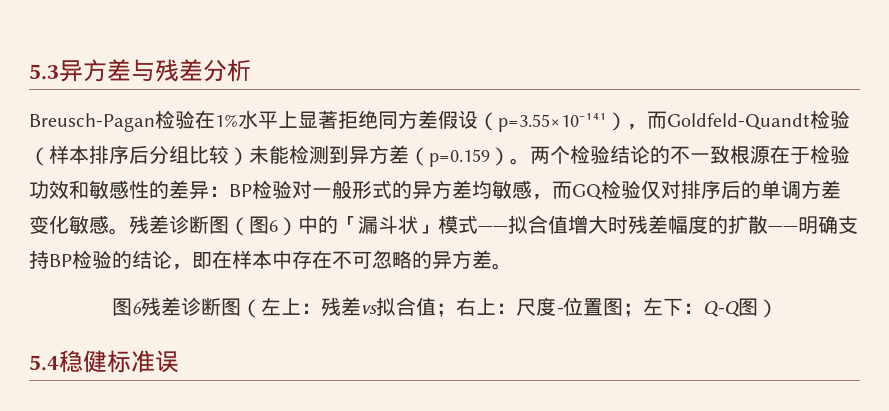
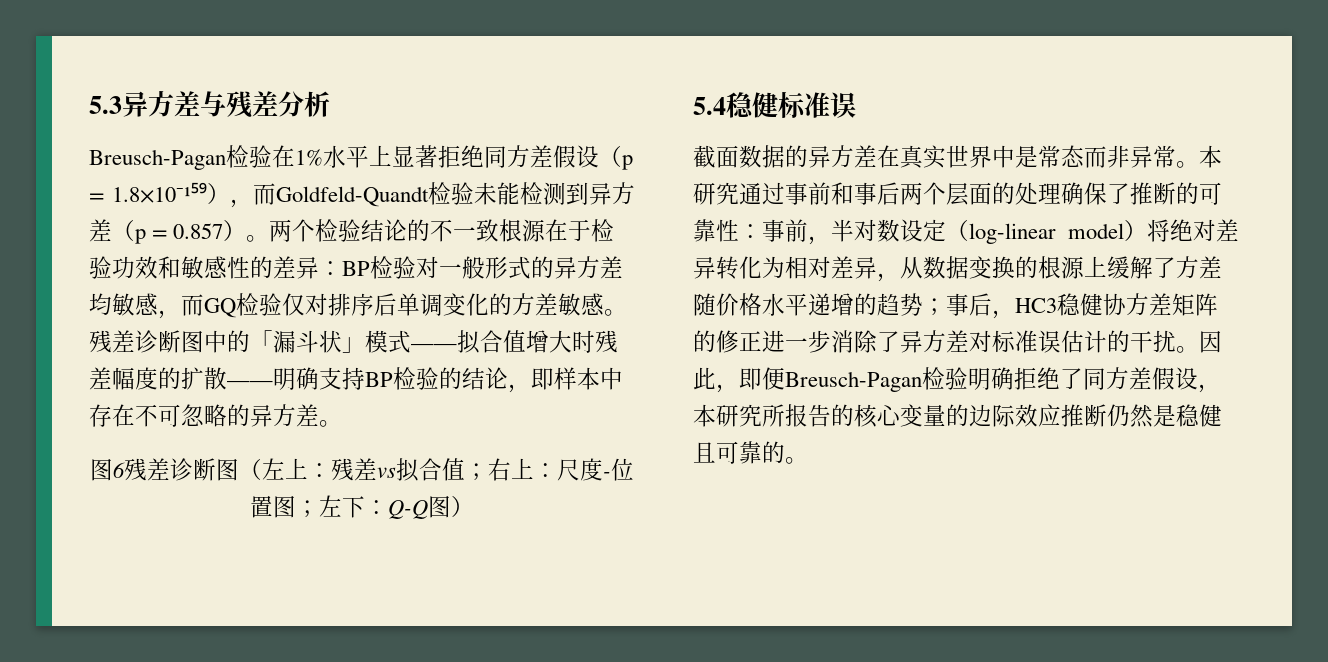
- Breusch-Pagan检验在1%水平上显著拒绝同方差假设（p=3.55×10⁻¹⁴¹），而Goldfeld-Quandt检验（样本排序后分组比较）未能检测到异方差（p=0.159）。
+ Breusch-Pagan检验在1%水平上显著拒绝同方差假设（p = 1.8×10⁻¹⁵⁹），而Goldfeld-Quandt检验未能检测到异方差（p = 0.857）。
- 两个检验结论的不一致根源在于检验功效和敏感性的差异：BP检验对一般形式的异方差均敏感，而GQ检验仅对排序后的单调方差变化敏感。
+ 两个检验结论的不一致根源在于检验功效和敏感性的差异：BP检验对一般形式的异方差均敏感，而GQ检验仅对排序后单调变化的方差敏感。
- 残差诊断图（图6）中的「漏斗状」模式——拟合值增大时残差幅度的扩散——明确支持BP检验的结论，即在样本中存在不可忽略的异方差。
+ 残差诊断图中的「漏斗状」模式——拟合值增大时残差幅度的扩散——明确支持BP检验的结论，即样本中存在不可忽略的异方差。
+ 截面数据的异方差在真实世界中是常态而非异常。本研究通过事前和事后两个层面的处理确保了推断的可靠性：事前，半对数设定（log-linear model）将绝对差异转化为相对差异，从数据变换的根源上缓解了方差随价格水平递增的趋势；事后，HC3稳健协方差矩阵的修正进一步消除了异方差对标准误估计的干扰。因此，即便Breusch-Pagan检验明确拒绝了同方差假设，本研究所报告的核心变量的边际效应推断仍然是稳健且可靠的。

